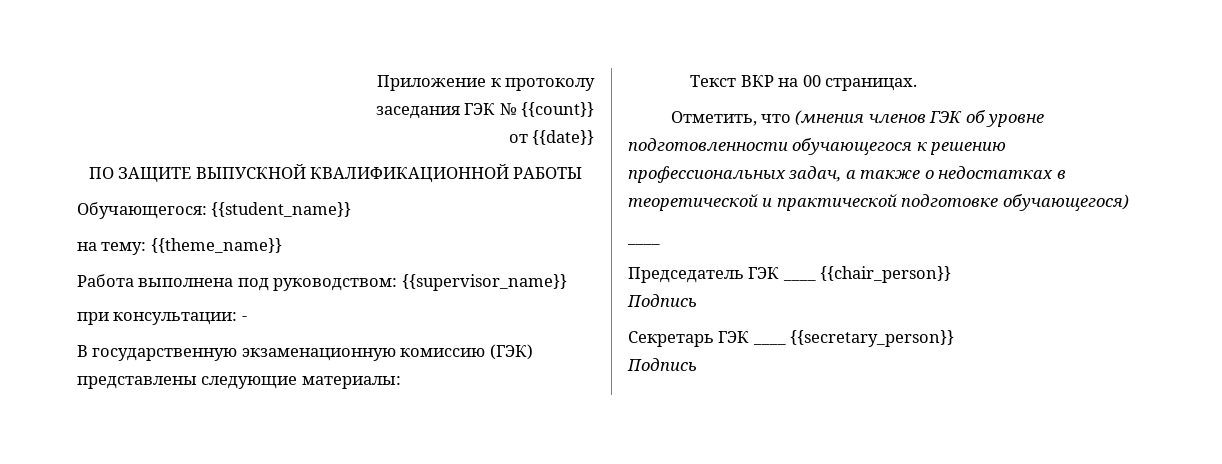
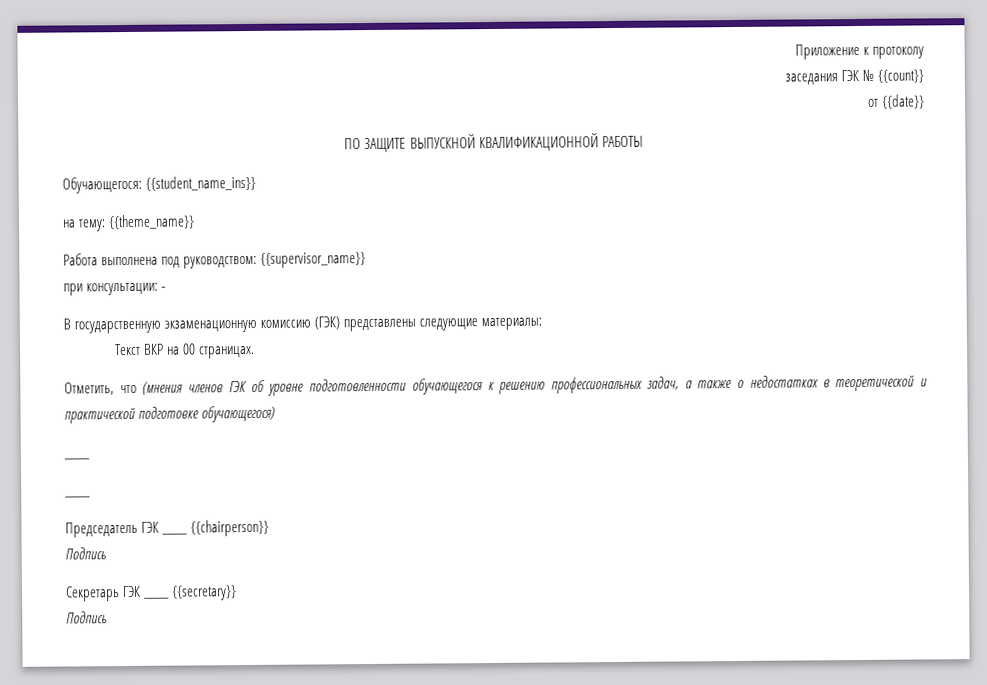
- Обучающегося: {{student_name}}
+ Обучающегося: {{student_name_ins}}
  Отметить, что (мнения членов ГЭК об уровне подготовленности обучающегося к решению профессиональных задач, а также о недостатках в теоретической и практической подготовке обучающегося)
+ ____
- Председатель ГЭК ____ {{chair_person}}
+ Председатель ГЭК ____ {{chairperson}}
- Секретарь ГЭК ____ {{secretary_person}}
+ Секретарь ГЭК ____ {{secretary}}

